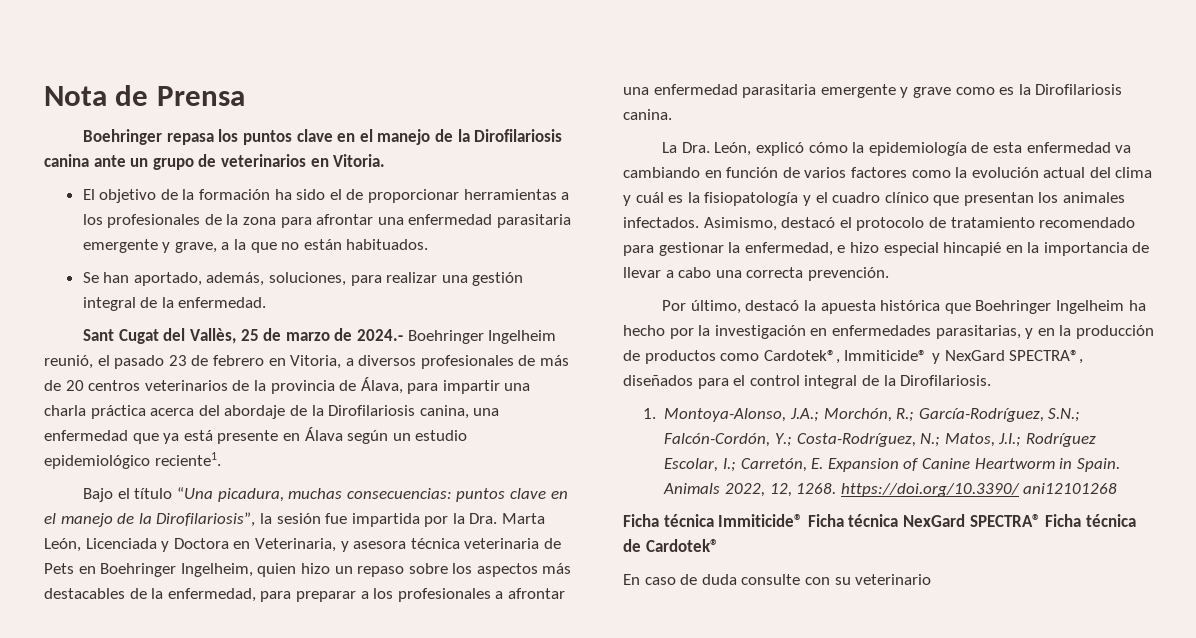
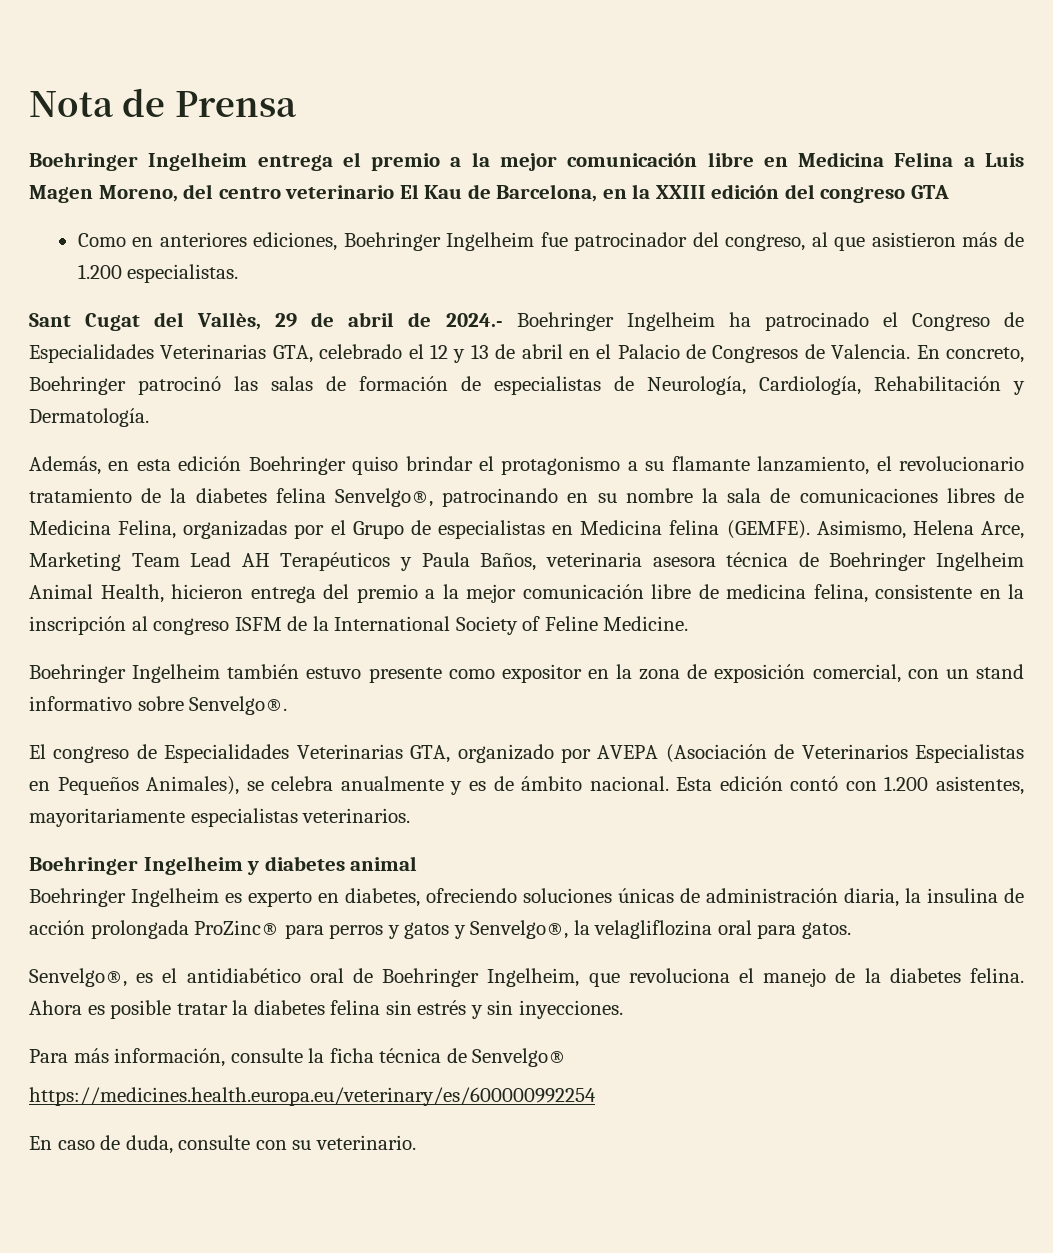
- Boehringer repasa los puntos clave en el manejo de la Dirofilariosis canina ante un grupo de veterinarios en Vitoria.
- El objetivo de la formación ha sido el de proporcionar herramientas a los profesionales de la zona para afrontar una enfermedad parasitaria emergente y grave, a la que no están habituados.
- Se han aportado, además, soluciones, para realizar una gestión integral de la enfermedad.
+ Boehringer Ingelheim entrega el premio a la mejor comunicación libre en Medicina Felina a Luis Magen Moreno, del centro veterinario El Kau de Barcelona, en la XXIII edición del congreso GTA
+ Como en anteriores ediciones, Boehringer Ingelheim fue patrocinador del congreso, al que asistieron más de 1.200 especialistas.
- Sant Cugat del Vallès, 25 de marzo de 2024.- Boehringer Ingelheim reunió, el pasado 23 de febrero en Vitoria, a diversos profesionales de más de 20 centros veterinarios de la provincia de Álava, para impartir una charla práctica acerca del abordaje de la Dirofilariosis canina, una enfermedad que ya está presente en Álava según un estudio epidemiológico reciente1.
- Bajo el título “Una picadura, muchas consecuencias: puntos clave en el manejo de la Dirofilariosis”, la sesión fue impartida por la Dra. Marta León, Licenciada y Doctora en Veterinaria, y asesora técnica veterinaria de Pets en Boehringer Ingelheim, quien hizo un repaso sobre los aspectos más destacables de la enfermedad, para preparar a los profesionales a afrontar una enfermedad parasitaria emergente y grave como es la Dirofilariosis canina.
- La Dra. León, explicó cómo la epidemiología de esta enfermedad va cambiando en función de varios factores como la evolución actual del clima y cuál es la fisiopatología y el cuadro clínico que presentan los animales infectados. Asimismo, destacó el protocolo de tratamiento recomendado para gestionar la enfermedad, e hizo especial hincapié en la importancia de llevar a cabo una correcta prevención.
- Por último, destacó la apuesta histórica que Boehringer Ingelheim ha hecho por la investigación en enfermedades parasitarias, y en la producción de productos como Cardotek®, Immiticide® y NexGard SPECTRA®, diseñados para el control integral de la Dirofilariosis.
- 1. Montoya-Alonso, J.A.; Morchón, R.; García-Rodríguez, S.N.; Falcón-Cordón, Y.; Costa-Rodríguez, N.; Matos, J.I.; Rodríguez Escolar, I.; Carretón, E. Expansion of Canine Heartworm in Spain. Animals 2022, 12, 1268. https://doi.org/10.3390/ ani12101268
- Ficha técnica Immiticide® Ficha técnica NexGard SPECTRA® Ficha técnica de Cardotek®
+ Sant Cugat del Vallès, 29 de abril de 2024.- Boehringer Ingelheim ha patrocinado el Congreso de Especialidades Veterinarias GTA, celebrado el 12 y 13 de abril en el Palacio de Congresos de Valencia. En concreto, Boehringer patrocinó las salas de formación de especialistas de Neurología, Cardiología, Rehabilitación y Dermatología.
+ Además, en esta edición Boehringer quiso brindar el protagonismo a su flamante lanzamiento, el revolucionario tratamiento de la diabetes felina Senvelgo®, patrocinando en su nombre la sala de comunicaciones libres de Medicina Felina, organizadas por el Grupo de especialistas en Medicina felina (GEMFE). Asimismo, Helena Arce, Marketing Team Lead AH Terapéuticos y Paula Baños, veterinaria asesora técnica de Boehringer Ingelheim Animal Health, hicieron entrega del premio a la mejor comunicación libre de medicina felina, consistente en la inscripción al congreso ISFM de la International Society of Feline Medicine.
+ Boehringer Ingelheim también estuvo presente como expositor en la zona de exposición comercial, con un stand informativo sobre Senvelgo®.
+ El congreso de Especialidades Veterinarias GTA, organizado por AVEPA (Asociación de Veterinarios Especialistas en Pequeños Animales), se celebra anualmente y es de ámbito nacional. Esta edición contó con 1.200 asistentes, mayoritariamente especialistas veterinarios.
+ Boehringer Ingelheim y diabetes animal
+ Boehringer Ingelheim es experto en diabetes, ofreciendo soluciones únicas de administración diaria, la insulina de acción prolongada ProZinc® para perros y gatos y Senvelgo®, la velagliflozina oral para gatos.
+ Senvelgo®, es el antidiabético oral de Boehringer Ingelheim, que revoluciona el manejo de la diabetes felina. Ahora es posible tratar la diabetes felina sin estrés y sin inyecciones.
+ Para más información, consulte la ficha técnica de Senvelgo®
+ https://medicines.health.europa.eu/veterinary/es/600000992254
- En caso de duda consulte con su veterinario
+ En caso de duda, consulte con su veterinario.

